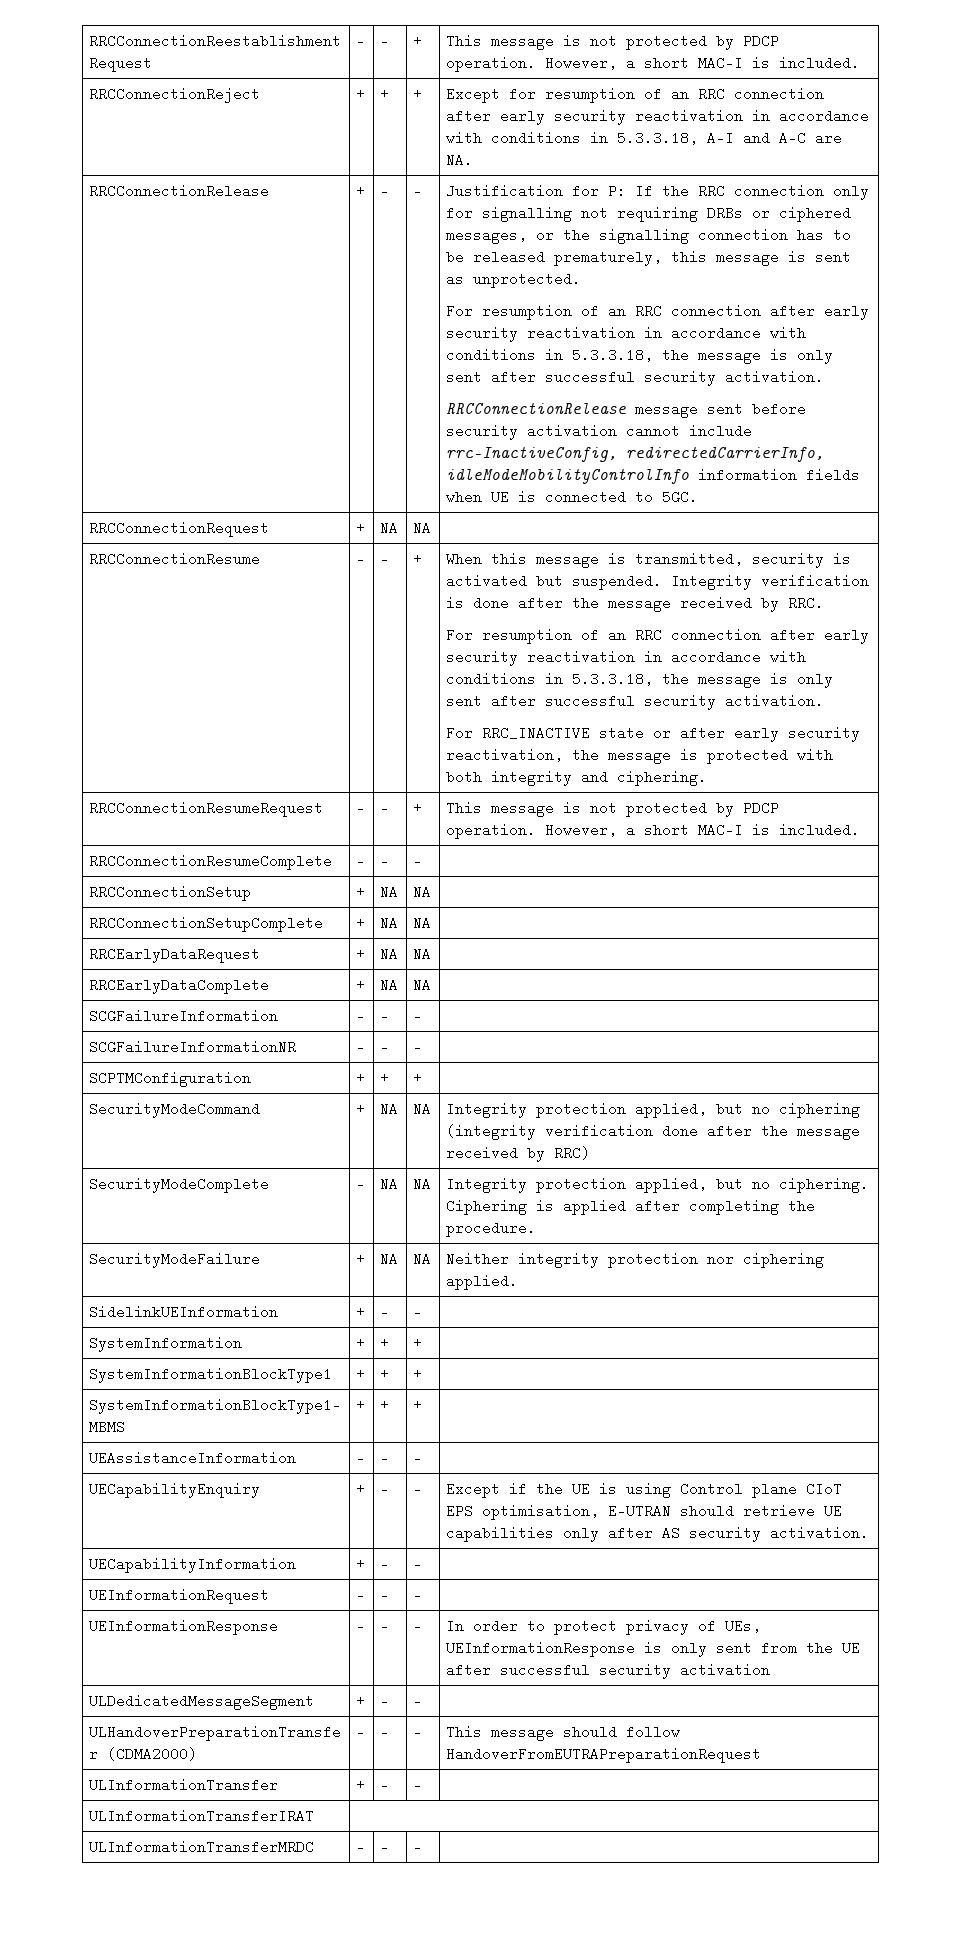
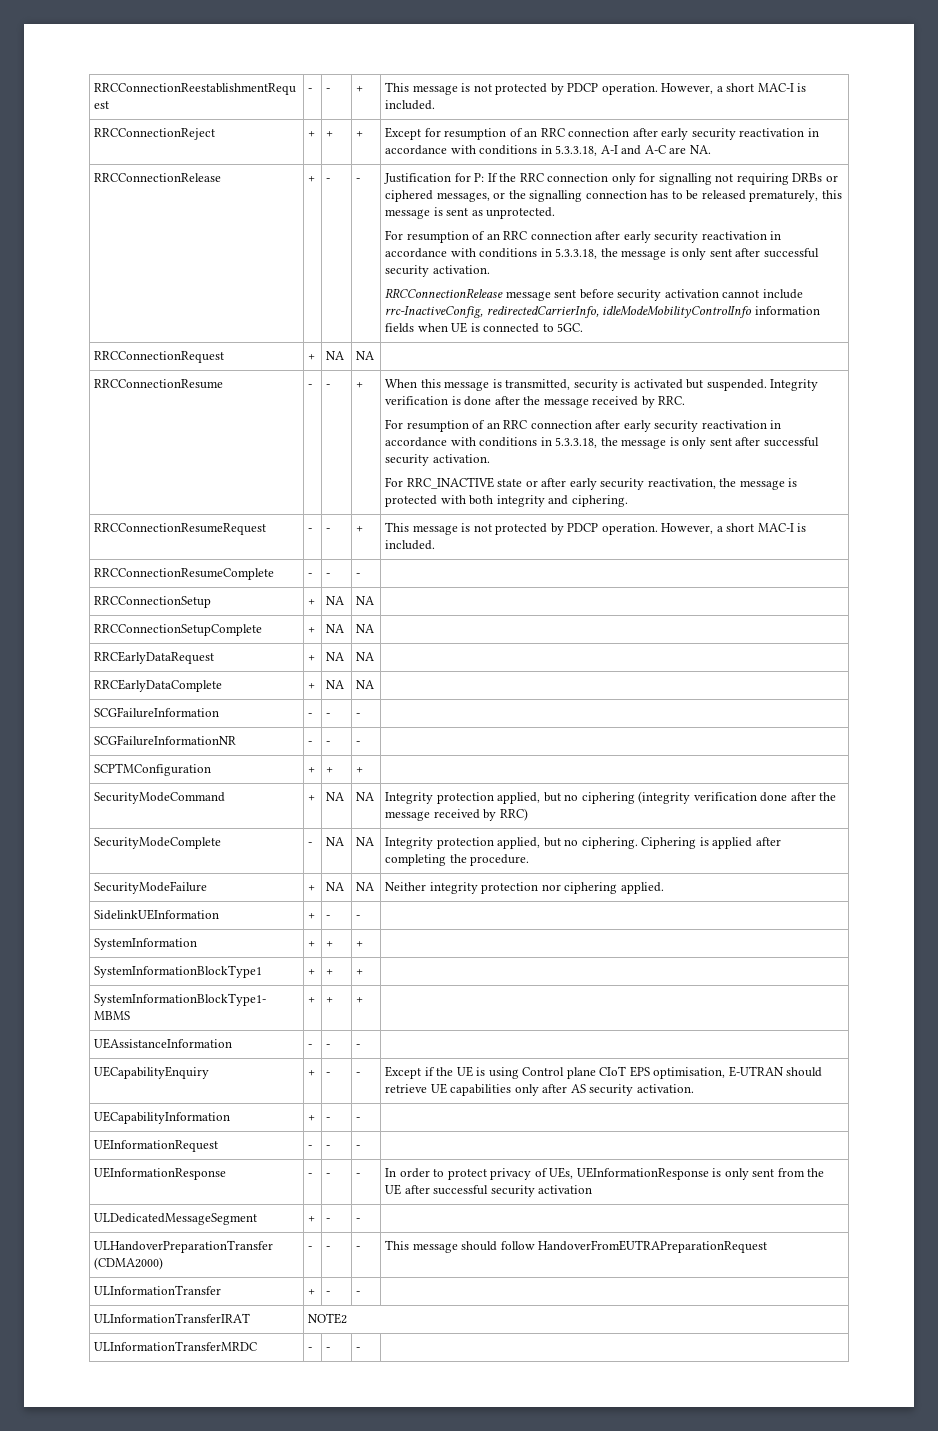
- ULInformationTransferIRAT |
+ ULInformationTransferIRAT | NOTE2

